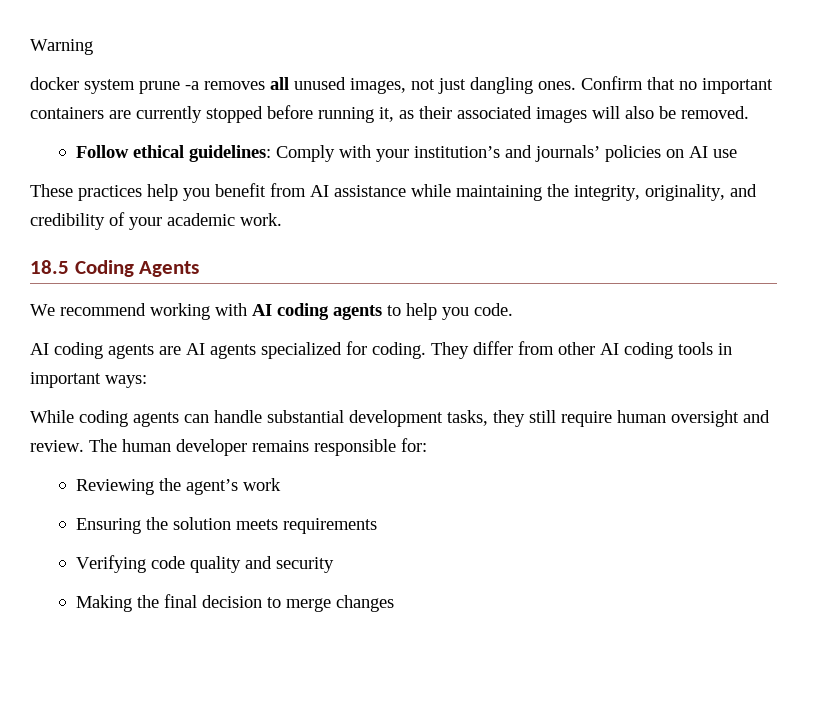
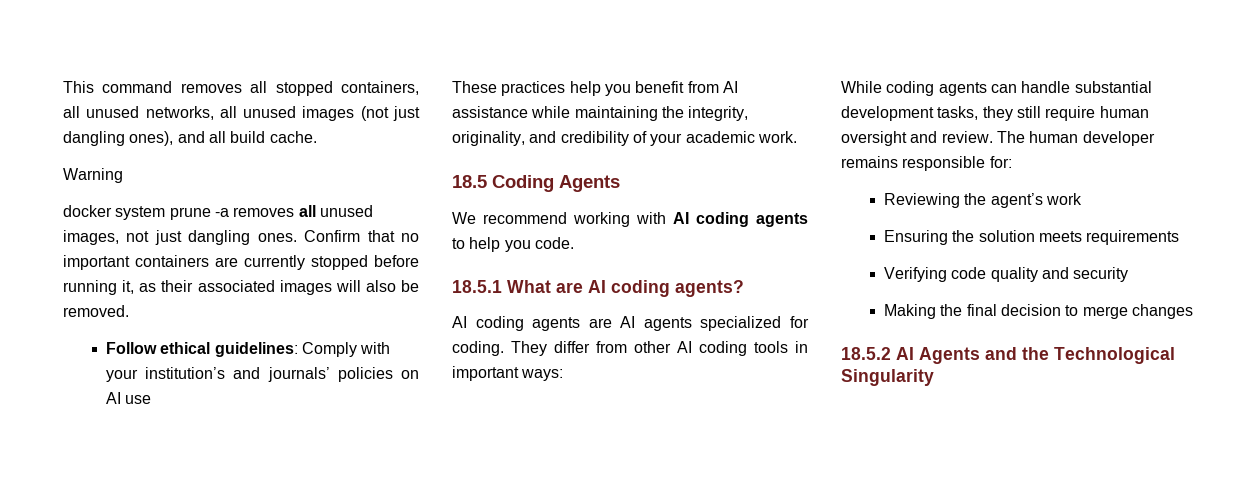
+ This command removes all stopped containers, all unused networks, all unused images (not just dangling ones), and all build cache.
+ 18.5.1 What are AI coding agents?
+ 18.5.2 AI Agents and the Technological Singularity

